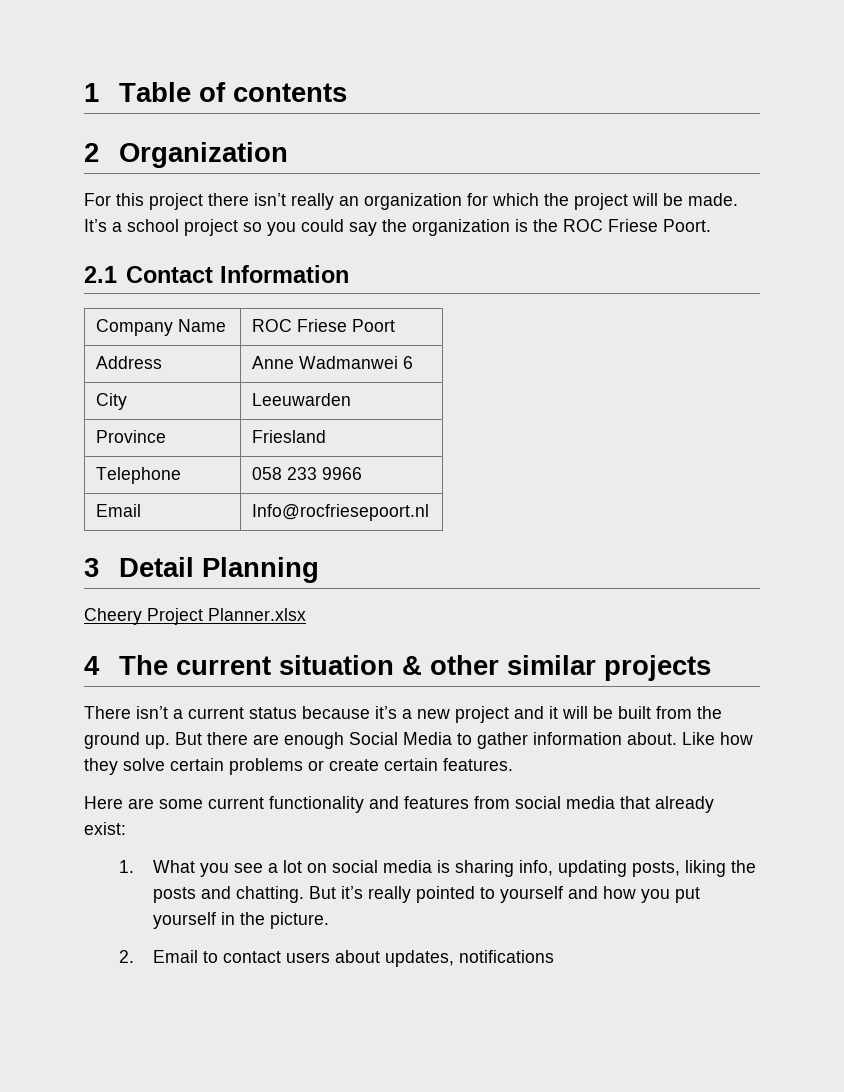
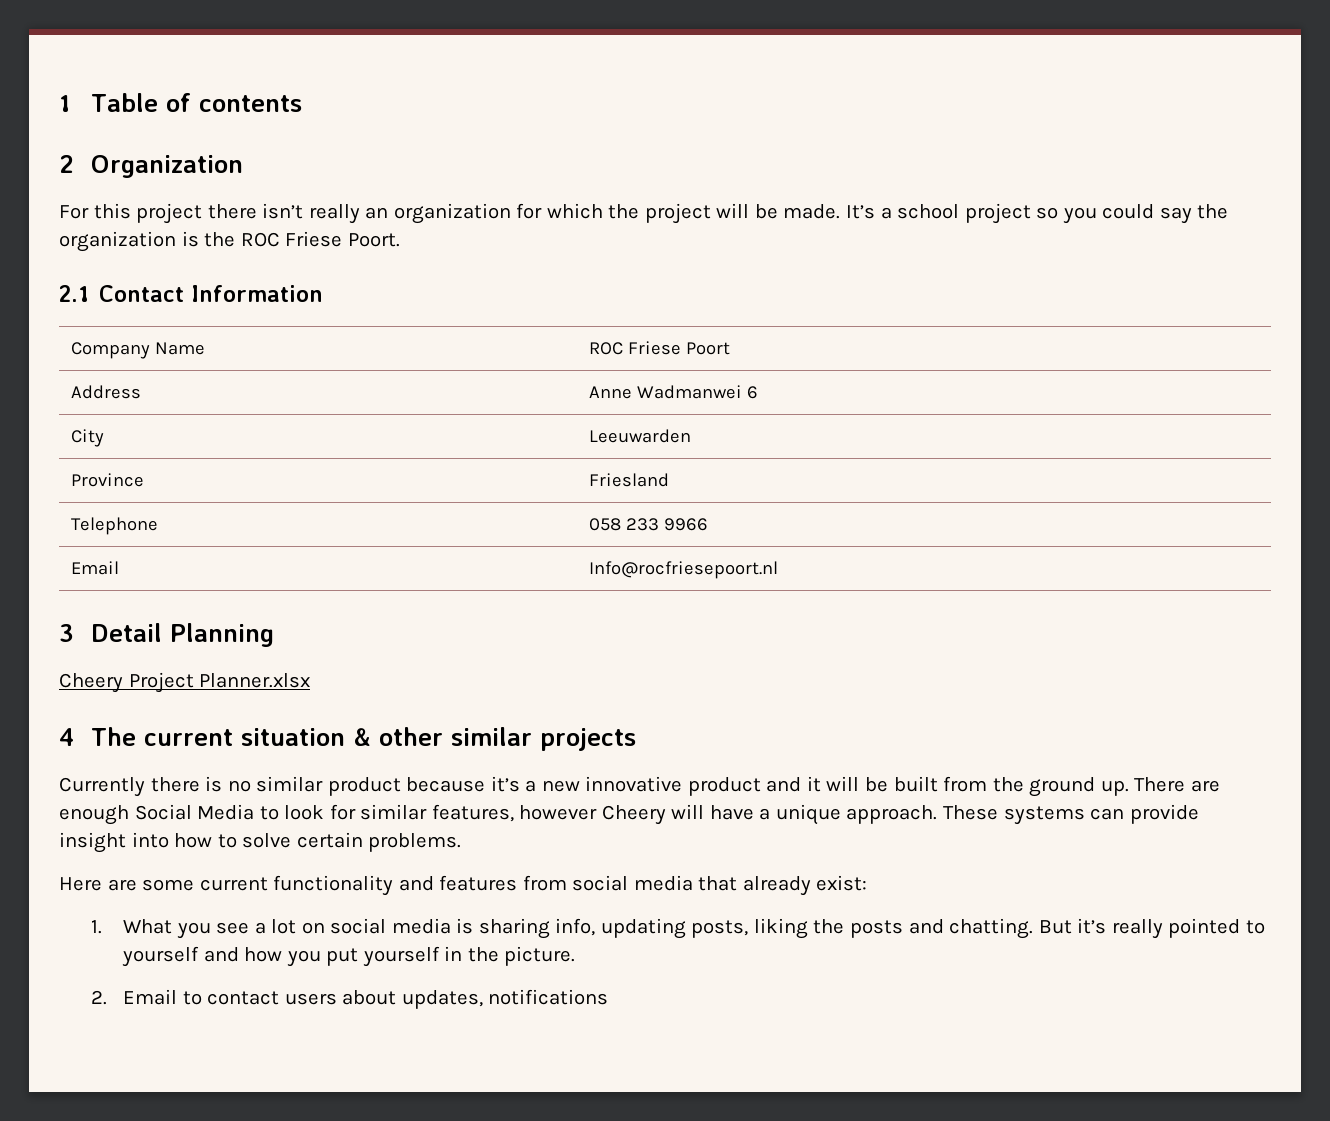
- There isn’t a current status because it’s a new project and it will be built from the ground up.
+ Currently there is no similar product because it’s a new innovative product and it will be built from the ground up.
- But there are enough Social Media to gather information about. Like how they solve certain problems or create certain features.
+ There are enough Social Media to look for similar features, however Cheery will have a unique approach. These systems can provide insight into how to solve certain problems.

